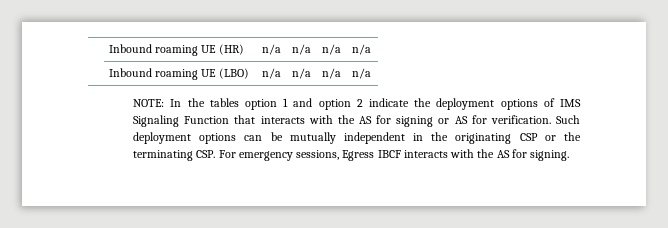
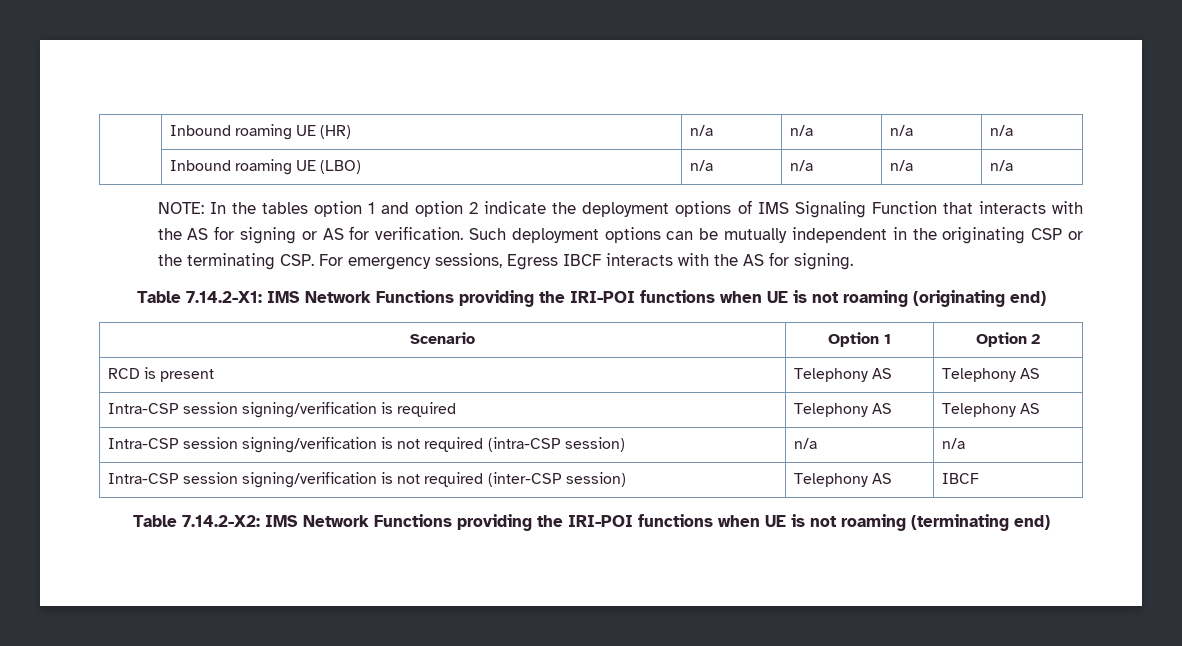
+ Table 7.14.2-X1: IMS Network Functions providing the IRI-POI functions when UE is not roaming (originating end)
+ Scenario | Option 1 | Option 2
+ RCD is present | Telephony AS | Telephony AS
+ Intra-CSP session signing/verification is required | Telephony AS | Telephony AS
+ Intra-CSP session signing/verification is not required (intra-CSP session) | n/a | n/a
+ Intra-CSP session signing/verification is not required (inter-CSP session) | Telephony AS | IBCF
+ Table 7.14.2-X2: IMS Network Functions providing the IRI-POI functions when UE is not roaming (terminating end)

